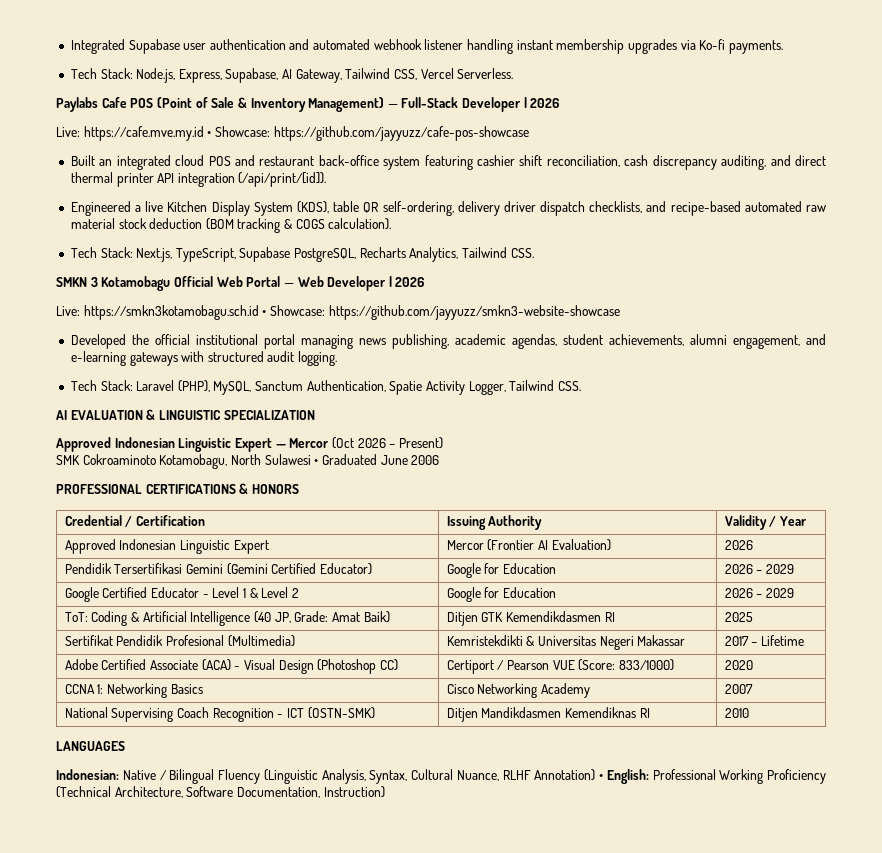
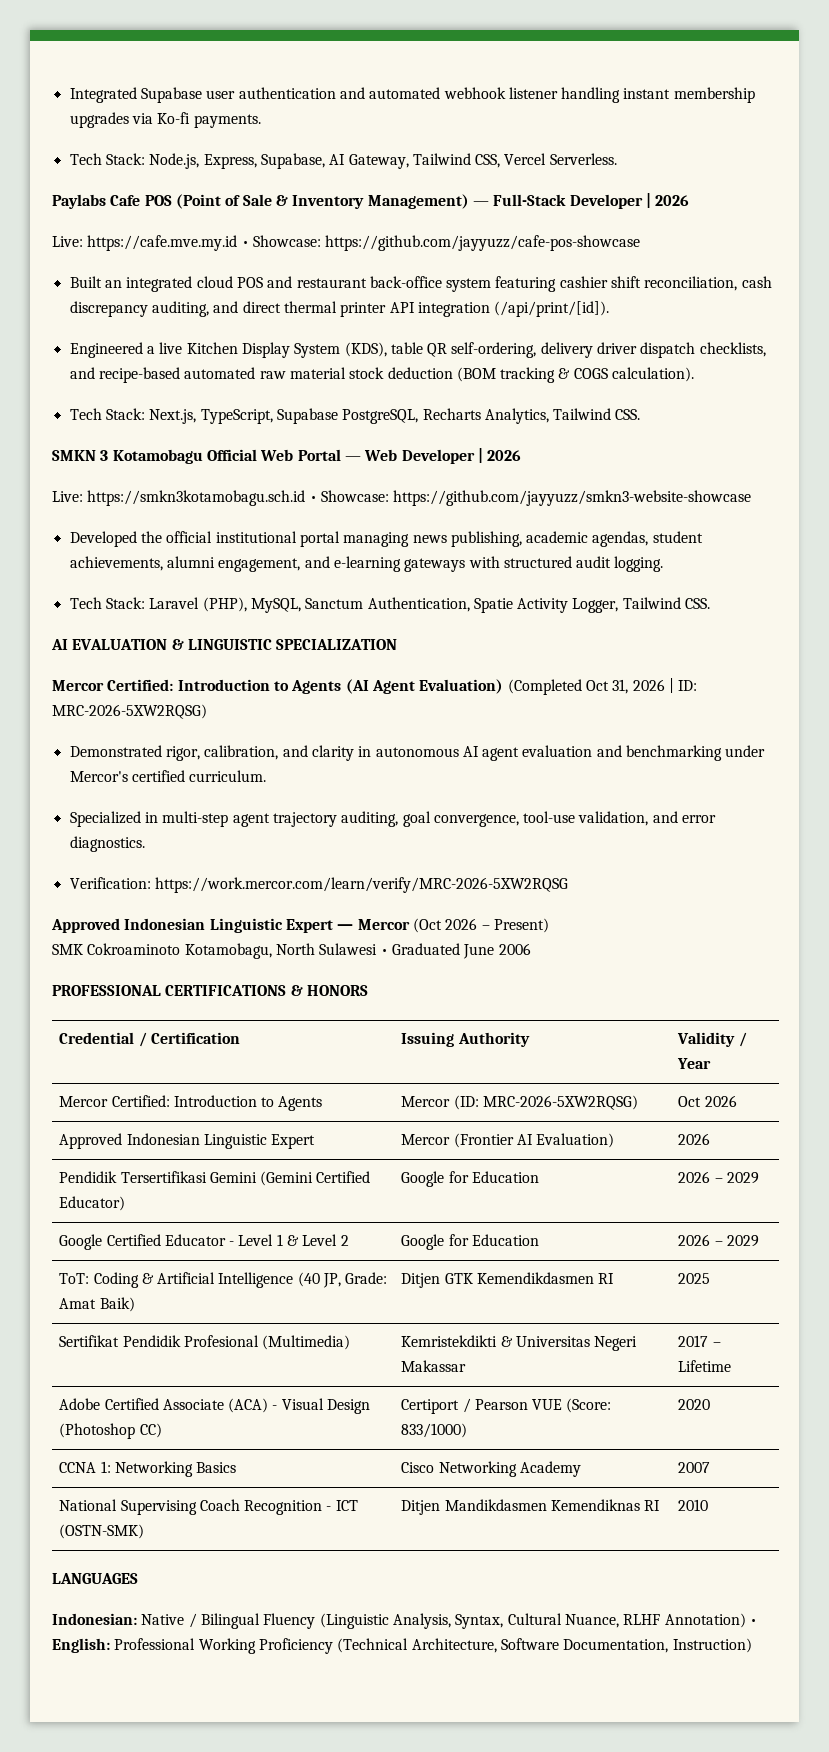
+ Mercor Certified: Introduction to Agents (AI Agent Evaluation) (Completed Oct 31, 2026 | ID: MRC-2026-5XW2RQSG)
+ Demonstrated rigor, calibration, and clarity in autonomous AI agent evaluation and benchmarking under Mercor's certified curriculum.
+ Specialized in multi-step agent trajectory auditing, goal convergence, tool-use validation, and error diagnostics.
+ Verification: https://work.mercor.com/learn/verify/MRC-2026-5XW2RQSG
+ Mercor Certified: Introduction to Agents | Mercor (ID: MRC-2026-5XW2RQSG) | Oct 2026

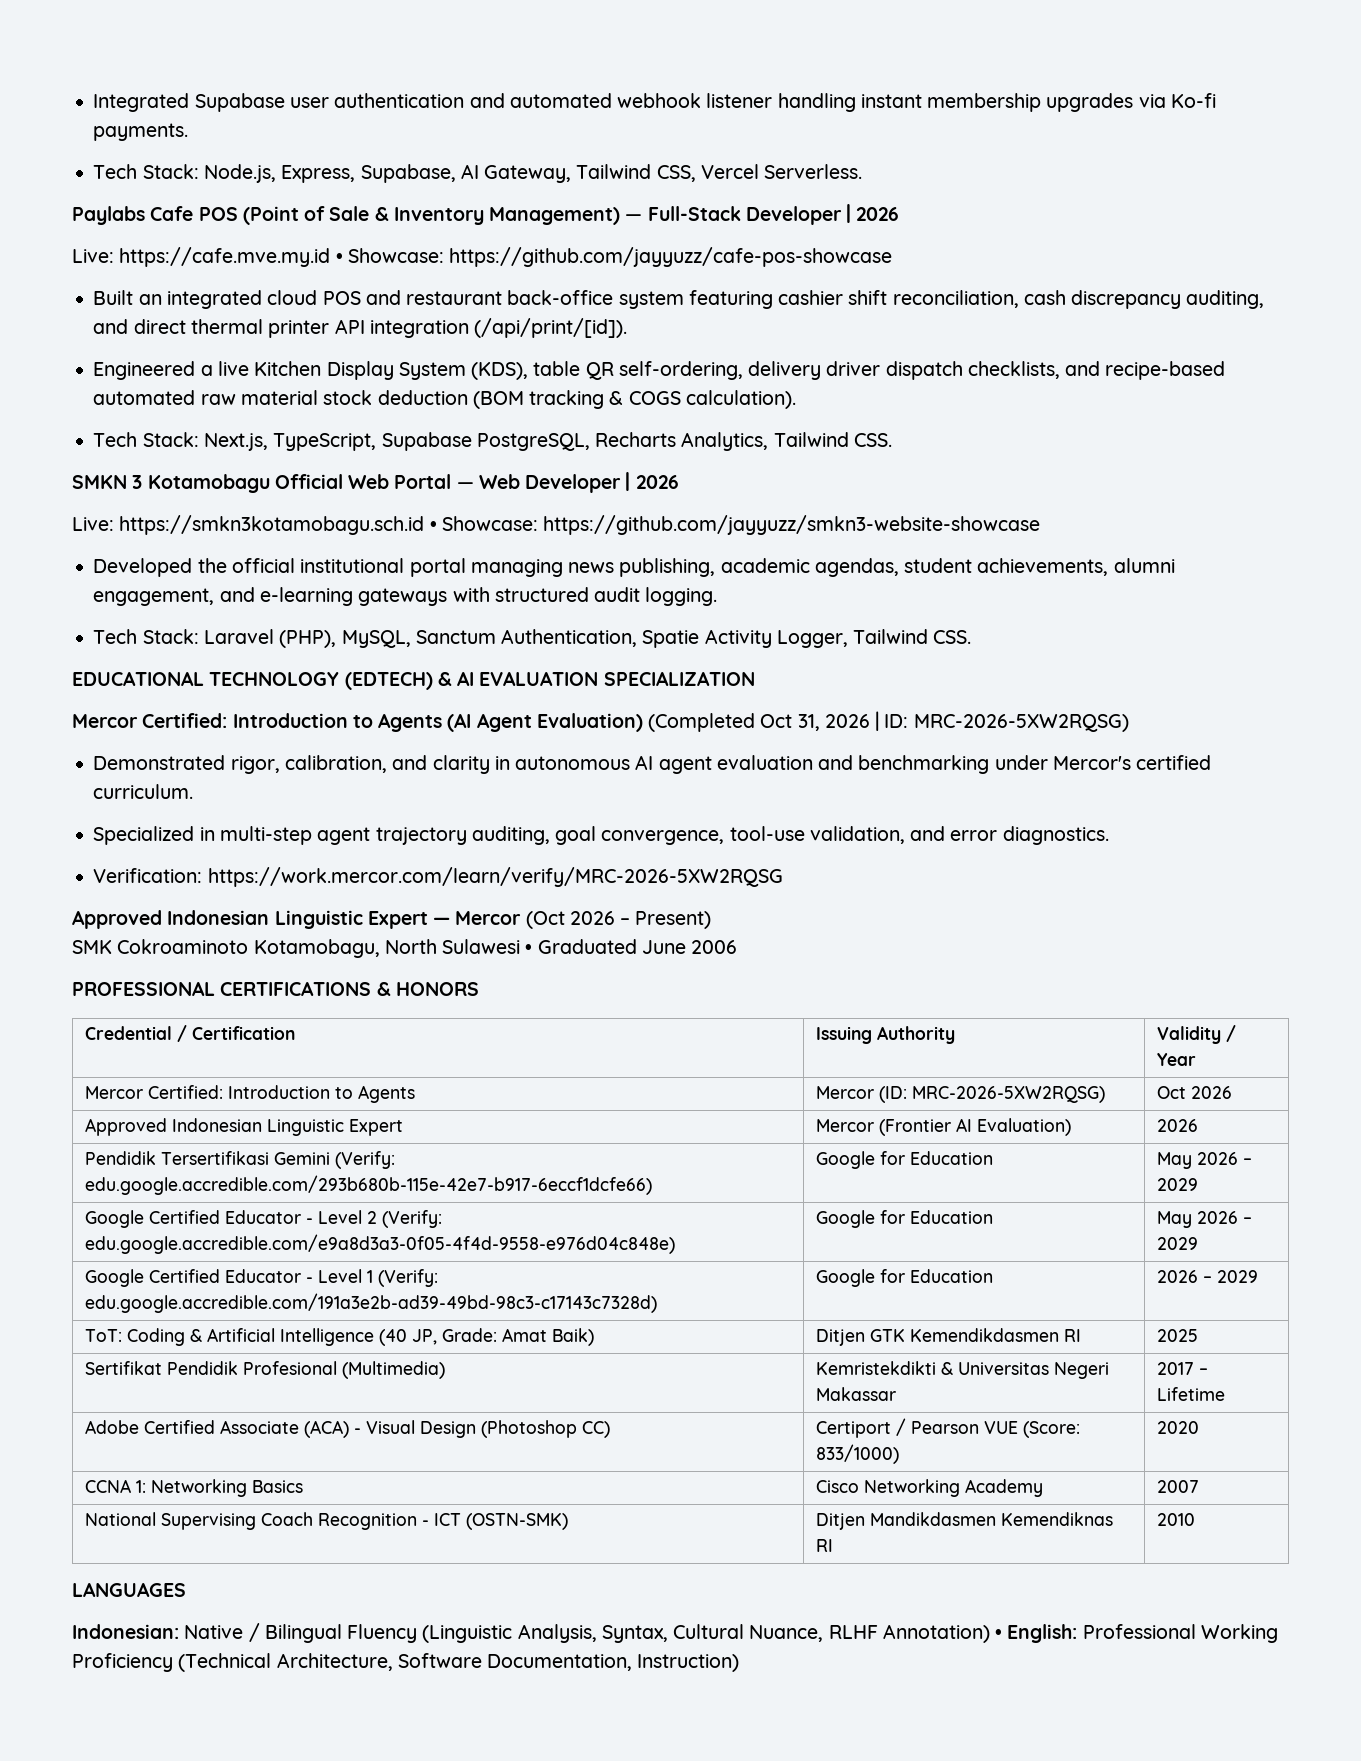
- AI EVALUATION & LINGUISTIC SPECIALIZATION
+ EDUCATIONAL TECHNOLOGY (EDTECH) & AI EVALUATION SPECIALIZATION
- Pendidik Tersertifikasi Gemini (Gemini Certified Educator) | Google for Education | 2026 – 2029
+ Pendidik Tersertifikasi Gemini (Verify: edu.google.accredible.com/293b680b-115e-42e7-b917-6eccf1dcfe66) | Google for Education | May 2026 – 2029
+ Google Certified Educator - Level 2 (Verify: edu.google.accredible.com/e9a8d3a3-0f05-4f4d-9558-e976d04c848e) | Google for Education | May 2026 – 2029
- Google Certified Educator - Level 1 & Level 2 | Google for Education | 2026 – 2029
+ Google Certified Educator - Level 1 (Verify: edu.google.accredible.com/191a3e2b-ad39-49bd-98c3-c17143c7328d) | Google for Education | 2026 – 2029

